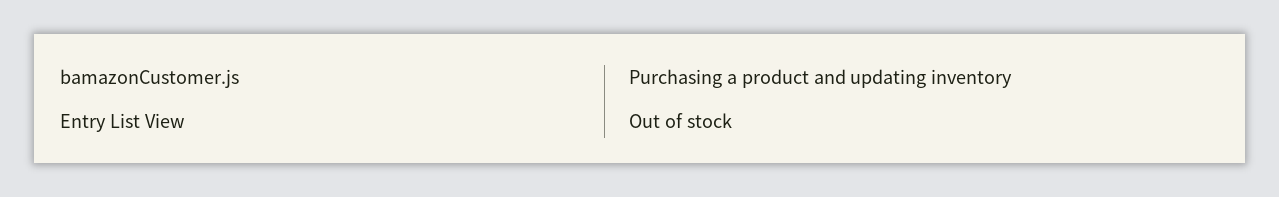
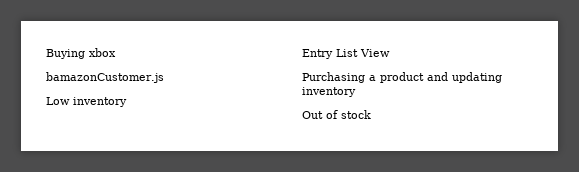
+ Buying xbox
+ Low inventory

